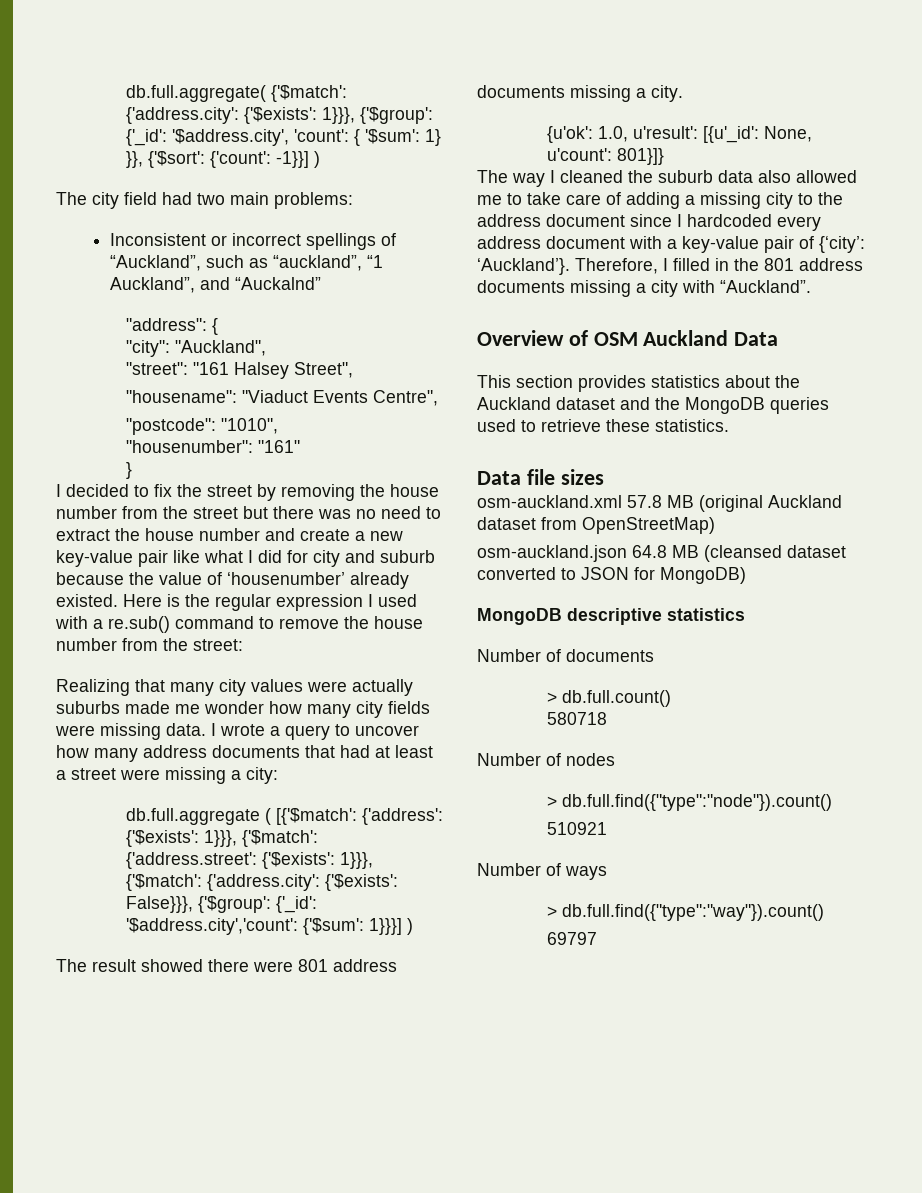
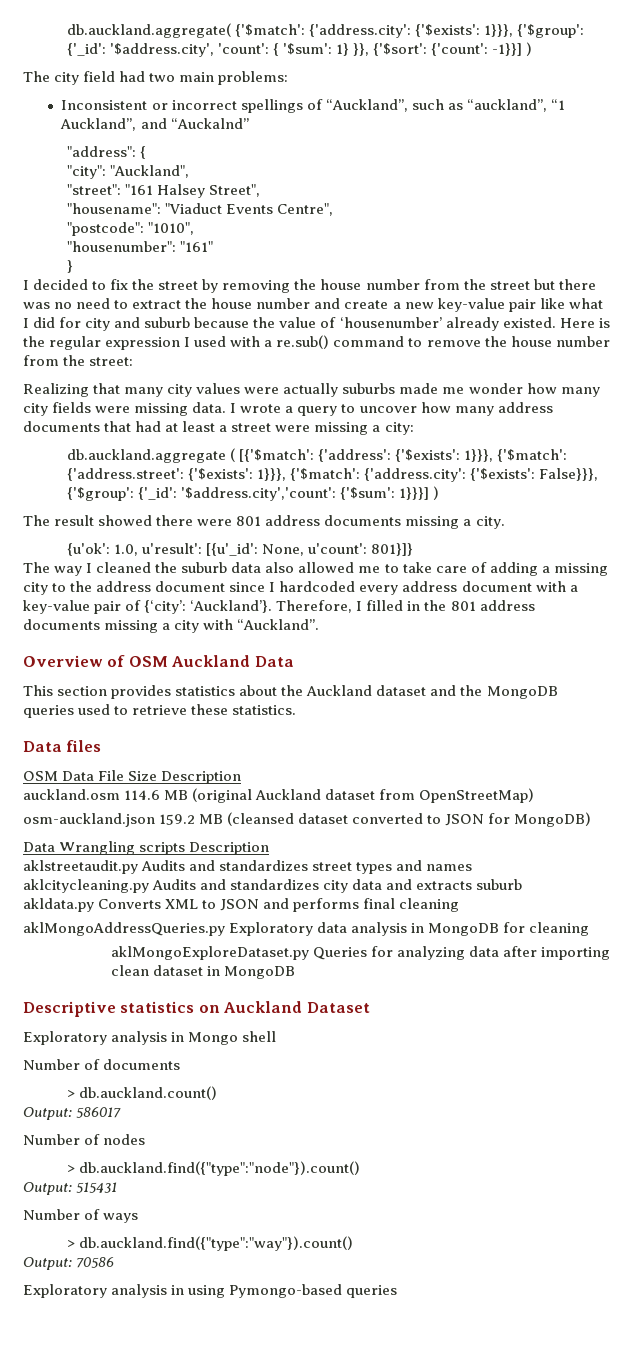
- db.full.aggregate( {'$match': {'address.city': {'$exists': 1}}}, {'$group': {'_id': '$address.city', 'count': { '$sum': 1} }}, {'$sort': {'count': -1}}] )
+ db.auckland.aggregate( {'$match': {'address.city': {'$exists': 1}}}, {'$group': {'_id': '$address.city', 'count': { '$sum': 1} }}, {'$sort': {'count': -1}}] )
- db.full.aggregate ( [{'$match': {'address': {'$exists': 1}}}, {'$match': {'address.street': {'$exists': 1}}}, {'$match': {'address.city': {'$exists': False}}}, {'$group': {'_id': '$address.city','count': {'$sum': 1}}}] )
+ db.auckland.aggregate ( [{'$match': {'address': {'$exists': 1}}}, {'$match': {'address.street': {'$exists': 1}}}, {'$match': {'address.city': {'$exists': False}}}, {'$group': {'_id': '$address.city','count': {'$sum': 1}}}] )
- Data file sizes
- osm-auckland.xml 57.8 MB (original Auckland dataset from OpenStreetMap)
+ Data files
+ OSM Data File Size Description
+ auckland.osm 114.6 MB (original Auckland dataset from OpenStreetMap)
- osm-auckland.json 64.8 MB (cleansed dataset converted to JSON for MongoDB)
+ osm-auckland.json 159.2 MB (cleansed dataset converted to JSON for MongoDB)
- MongoDB descriptive statistics
+ Data Wrangling scripts Description
+ aklstreetaudit.py Audits and standardizes street types and names
+ aklcitycleaning.py Audits and standardizes city data and extracts suburb
+ akldata.py Converts XML to JSON and performs final cleaning
+ aklMongoAddressQueries.py Exploratory data analysis in MongoDB for cleaning
+ aklMongoExploreDataset.py Queries for analyzing data after importing clean dataset in MongoDB
+ Descriptive statistics on Auckland Dataset
+ Exploratory analysis in Mongo shell
- > db.full.count()
- 580718
+ > db.auckland.count()
+ Output: 586017
- > db.full.find({"type":"node"}).count()
- 510921
+ > db.auckland.find({"type":"node"}).count()
+ Output: 515431
- > db.full.find({"type":"way"}).count()
- 69797
+ > db.auckland.find({"type":"way"}).count()
+ Output: 70586
+ Exploratory analysis in using Pymongo-based queries

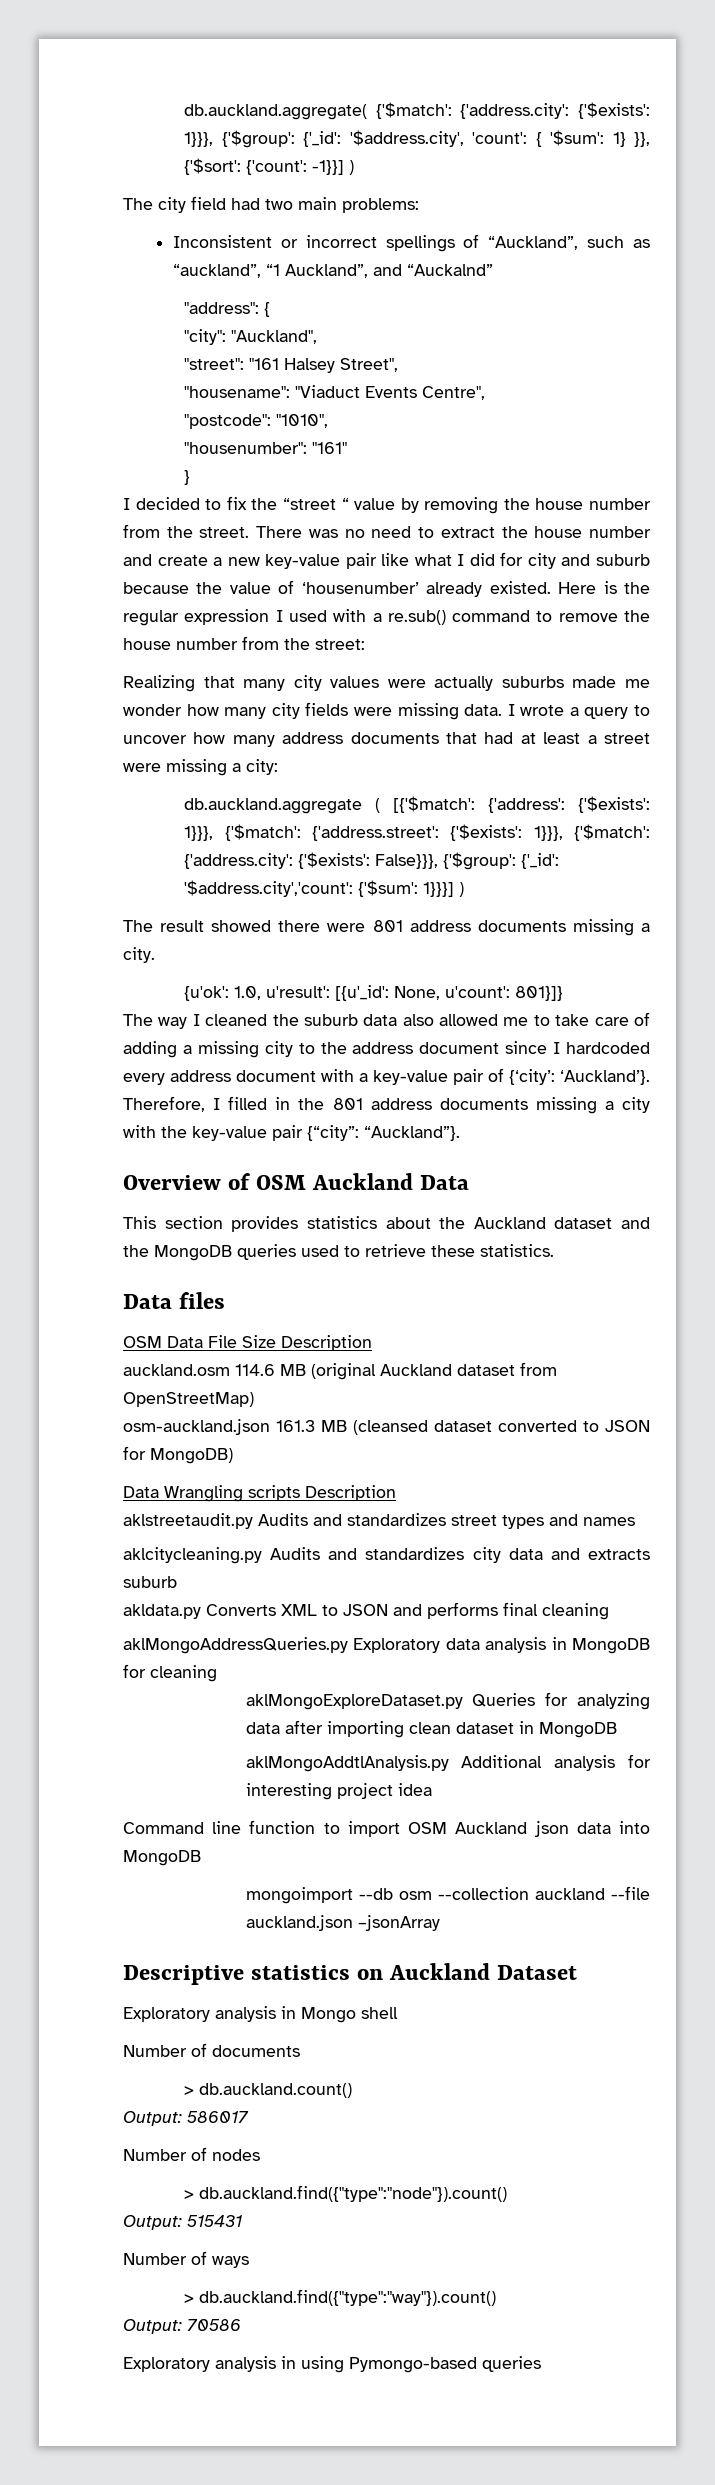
- I decided to fix the street by removing the house number from the street but there was no need to extract the house number and create a new key-value pair like what I did for city and suburb because the value of ‘housenumber’ already existed.
+ I decided to fix the “street “ value by removing the house number from the street. There was no need to extract the house number and create a new key-value pair like what I did for city and suburb because the value of ‘housenumber’ already existed.
- Therefore, I filled in the 801 address documents missing a city with “Auckland”.
+ Therefore, I filled in the 801 address documents missing a city with the key-value pair {“city”: “Auckland”}.
- osm-auckland.json 159.2 MB (cleansed dataset converted to JSON for MongoDB)
+ osm-auckland.json 161.3 MB (cleansed dataset converted to JSON for MongoDB)
+ aklMongoAddtlAnalysis.py Additional analysis for interesting project idea
+ Command line function to import OSM Auckland json data into MongoDB
+ mongoimport --db osm --collection auckland --file auckland.json –jsonArray

